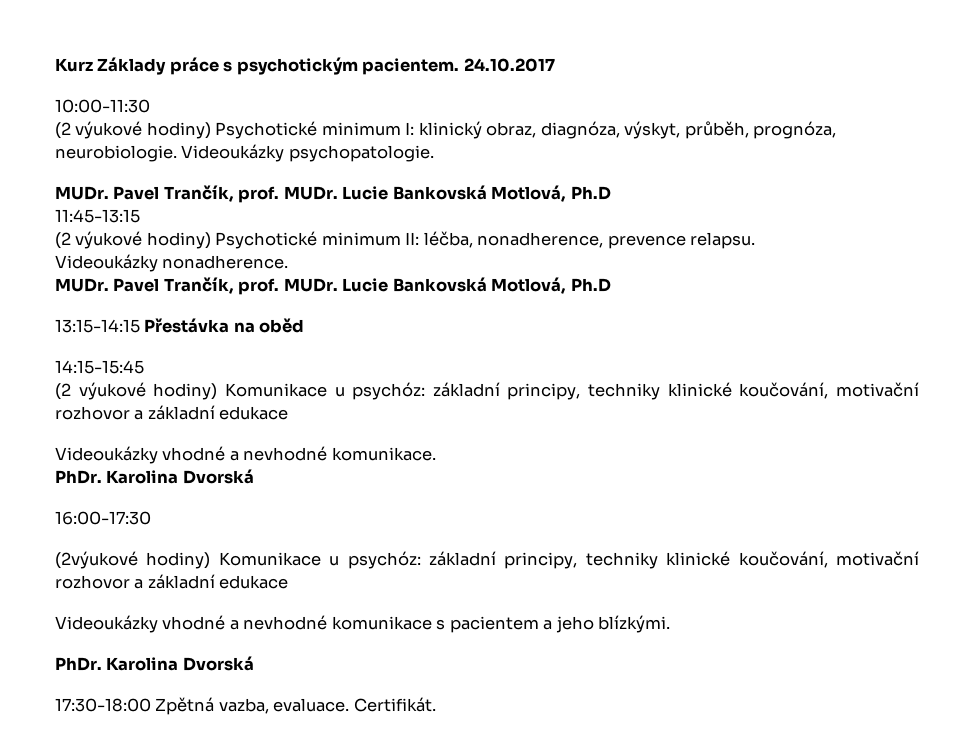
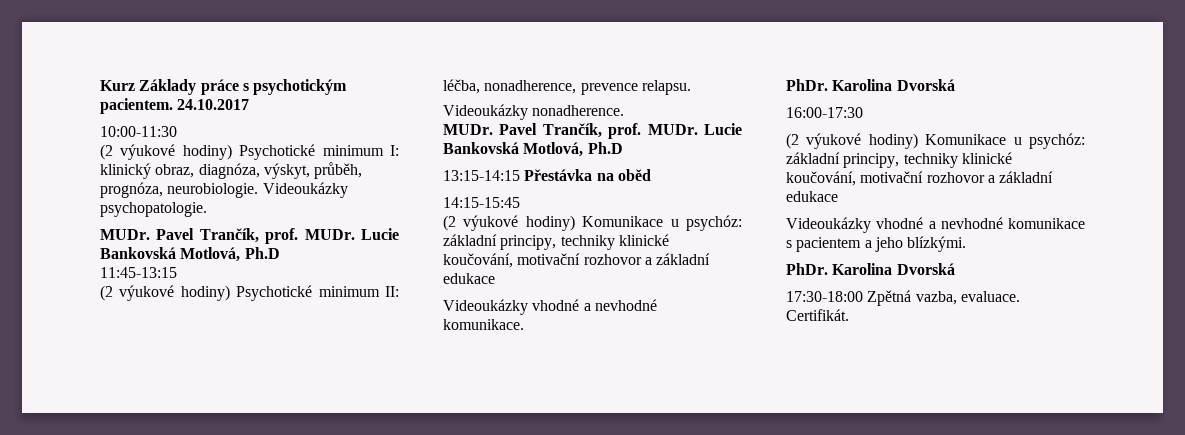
  16:00-17:30
- (2výukové hodiny) Komunikace u psychóz: základní principy, techniky klinické koučování, motivační rozhovor a základní edukace
+ (2 výukové hodiny) Komunikace u psychóz: základní principy, techniky klinické koučování, motivační rozhovor a základní edukace

